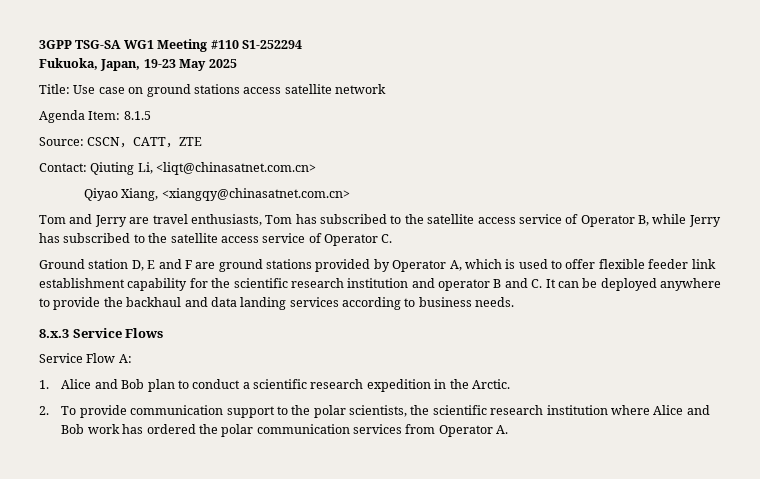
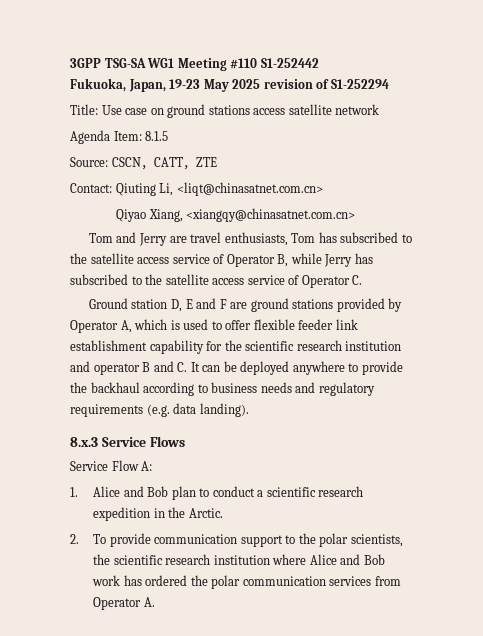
- 3GPP TSG-SA WG1 Meeting #110 S1-252294
+ 3GPP TSG-SA WG1 Meeting #110 S1-252442
- Fukuoka, Japan, 19-23 May 2025
+ Fukuoka, Japan, 19-23 May 2025 revision of S1-252294
- Ground station D, E and F are ground stations provided by Operator A, which is used to offer flexible feeder link establishment capability for the scientific research institution and operator B and C. It can be deployed anywhere to provide the backhaul and data landing services according to business needs.
+ Ground station D, E and F are ground stations provided by Operator A, which is used to offer flexible feeder link establishment capability for the scientific research institution and operator B and C. It can be deployed anywhere to provide the backhaul according to business needs and regulatory requirements (e.g. data landing).

